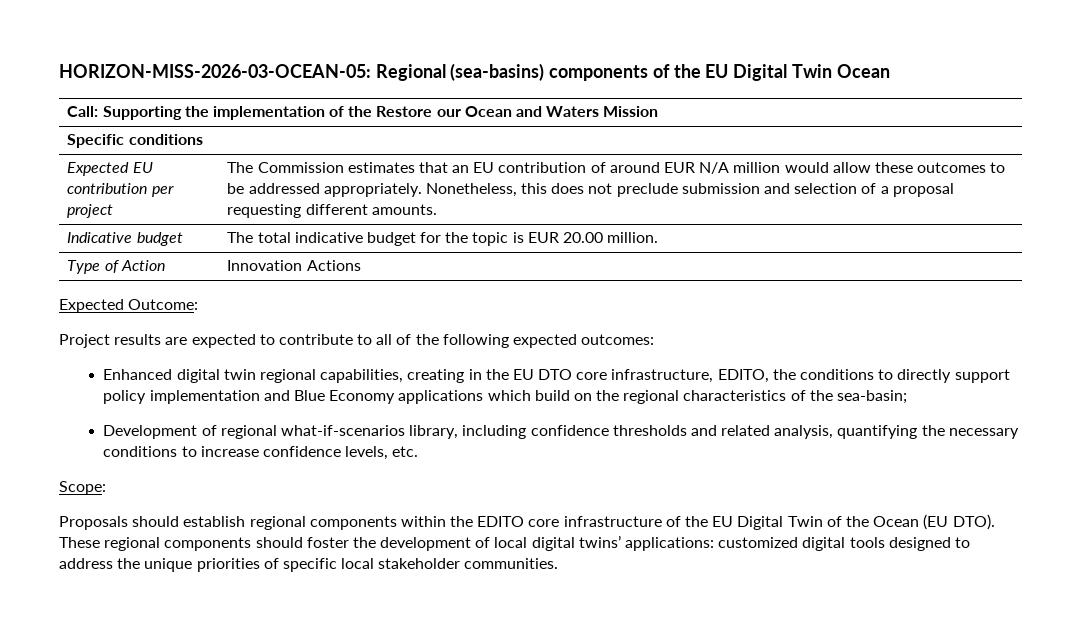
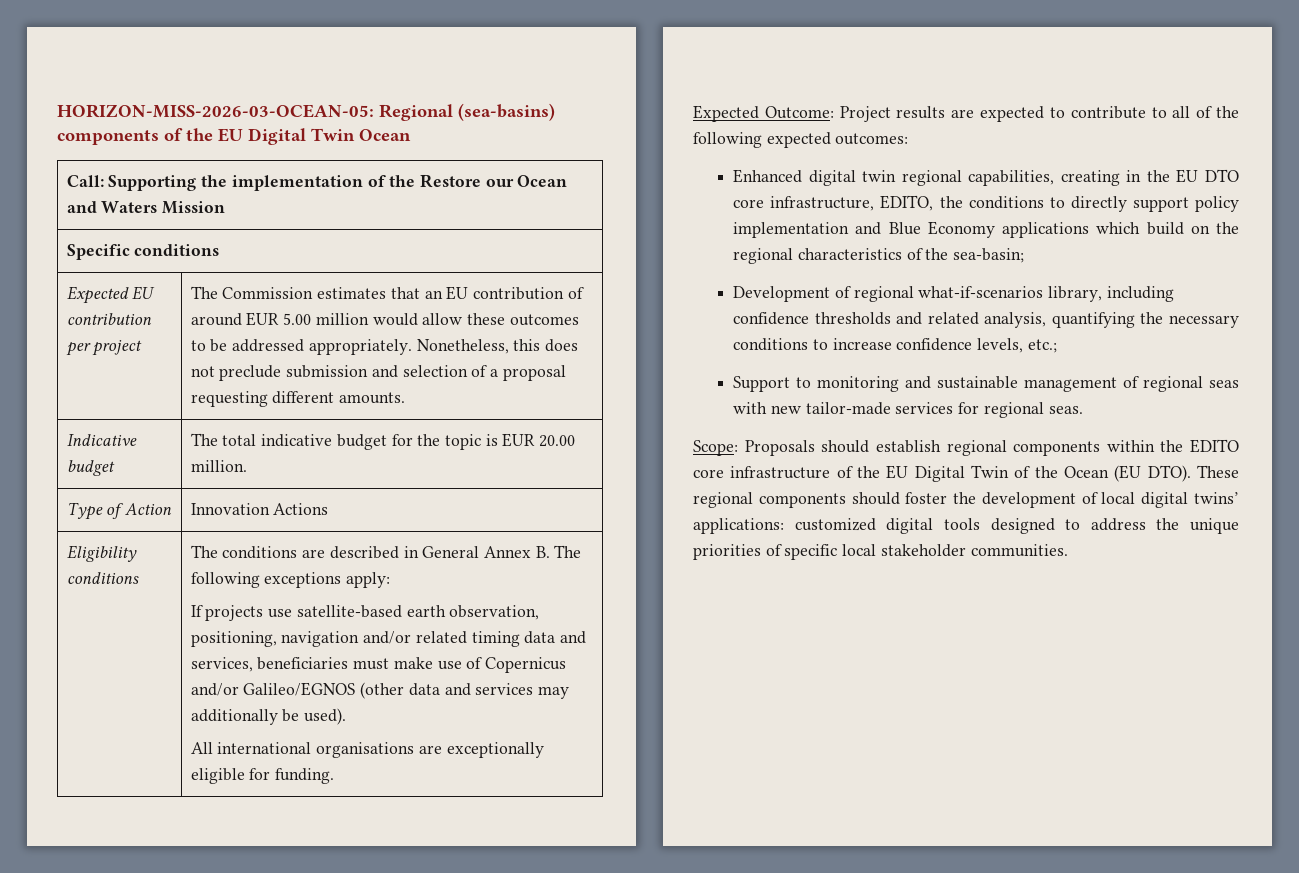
- Expected EU contribution per project | The Commission estimates that an EU contribution of around EUR N/A million would allow these outcomes to be addressed appropriately. Nonetheless, this does not preclude submission and selection of a proposal requesting different amounts.
+ Expected EU contribution per project | The Commission estimates that an EU contribution of around EUR 5.00 million would allow these outcomes to be addressed appropriately. Nonetheless, this does not preclude submission and selection of a proposal requesting different amounts.
+ Eligibility conditions | The conditions are described in General Annex B. The following exceptions apply:
+ If projects use satellite-based earth observation, positioning, navigation and/or related timing data and services, beneficiaries must make use of Copernicus and/or Galileo/EGNOS (other data and services may additionally be used).
+ All international organisations are exceptionally eligible for funding.
- Expected Outcome:
- Project results are expected to contribute to all of the following expected outcomes:
+ Expected Outcome: Project results are expected to contribute to all of the following expected outcomes:
- Development of regional what-if-scenarios library, including confidence thresholds and related analysis, quantifying the necessary conditions to increase confidence levels, etc.
+ Development of regional what-if-scenarios library, including confidence thresholds and related analysis, quantifying the necessary conditions to increase confidence levels, etc.;
+ Support to monitoring and sustainable management of regional seas with new tailor-made services for regional seas.
- Scope:
- Proposals should establish regional components within the EDITO core infrastructure of the EU Digital Twin of the Ocean (EU DTO).
+ Scope: Proposals should establish regional components within the EDITO core infrastructure of the EU Digital Twin of the Ocean (EU DTO).

